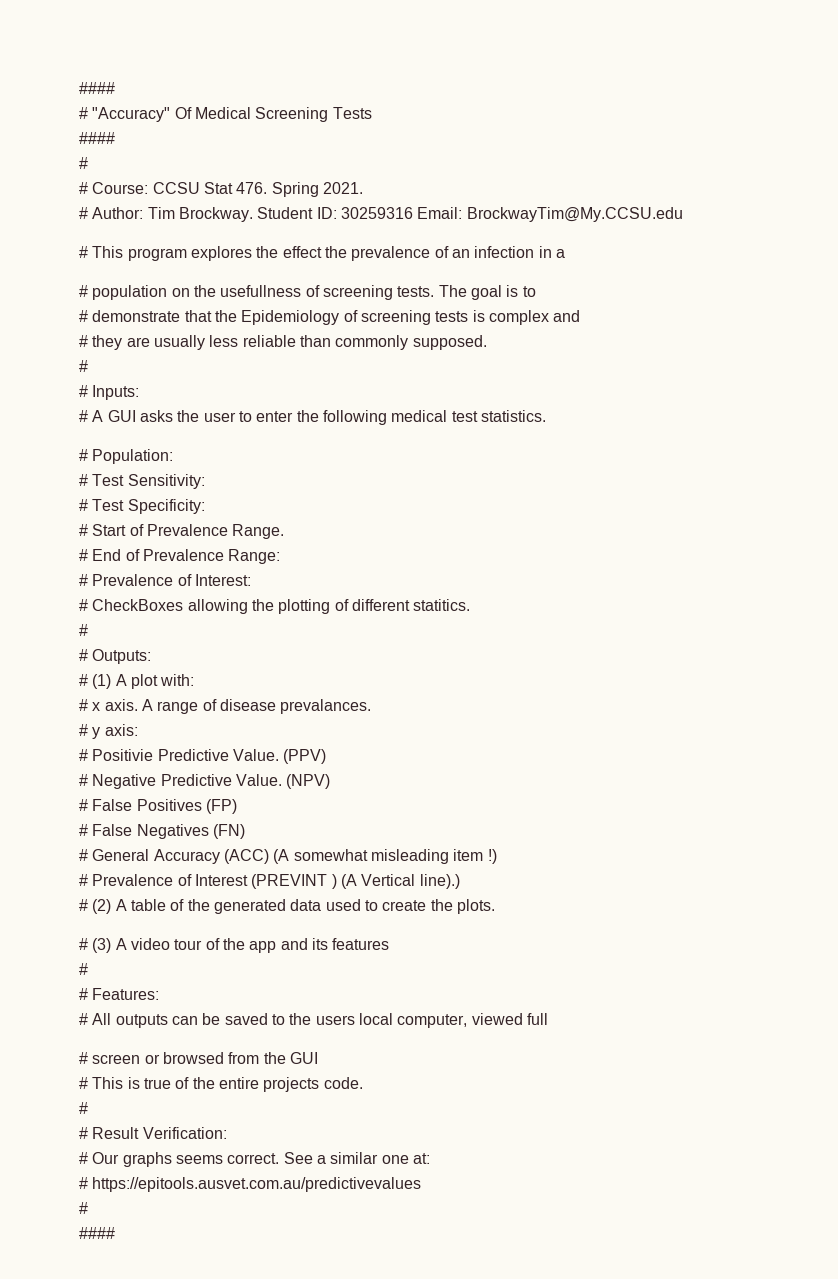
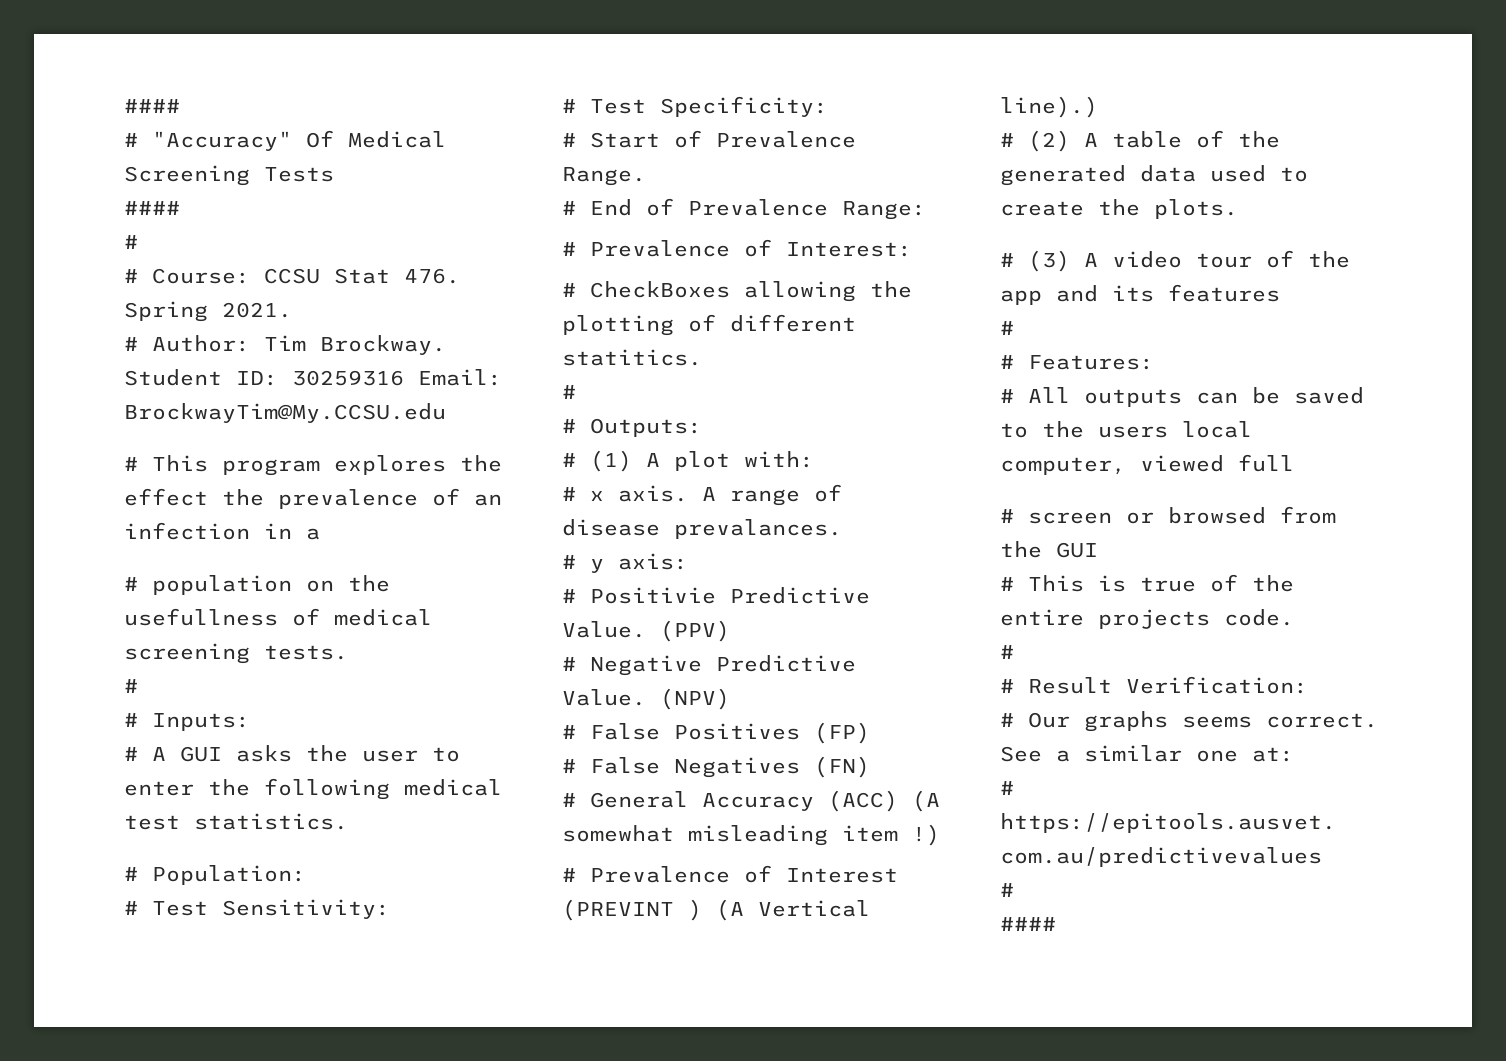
- # population on the usefullness of screening tests. The goal is to
- # demonstrate that the Epidemiology of screening tests is complex and
- # they are usually less reliable than commonly supposed.
+ # population on the usefullness of medical screening tests.

